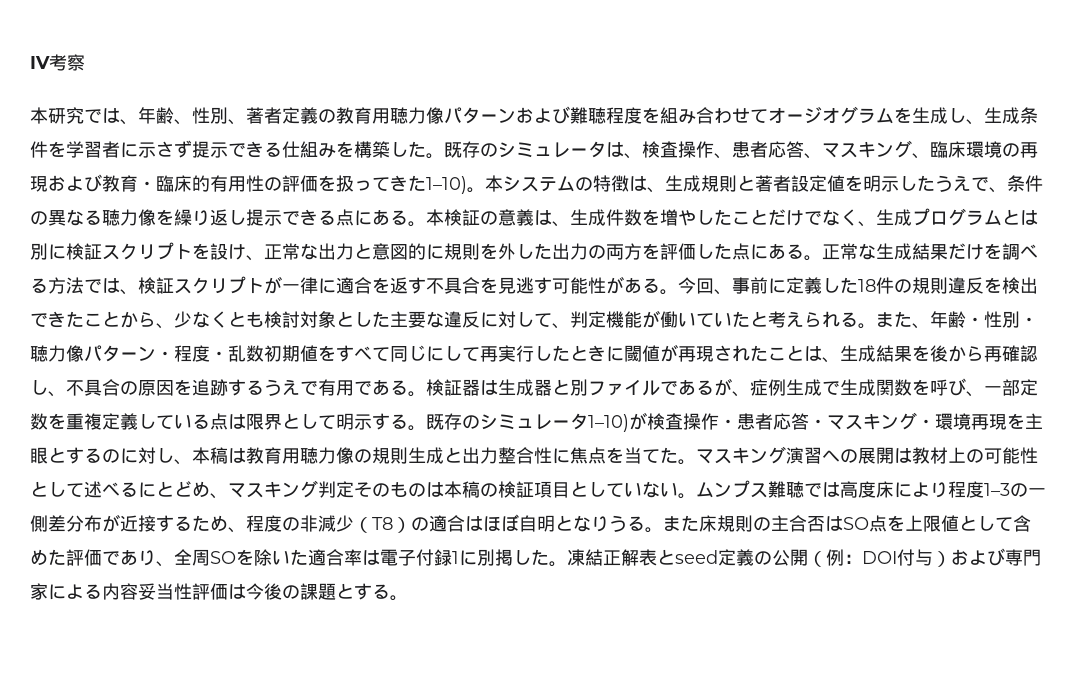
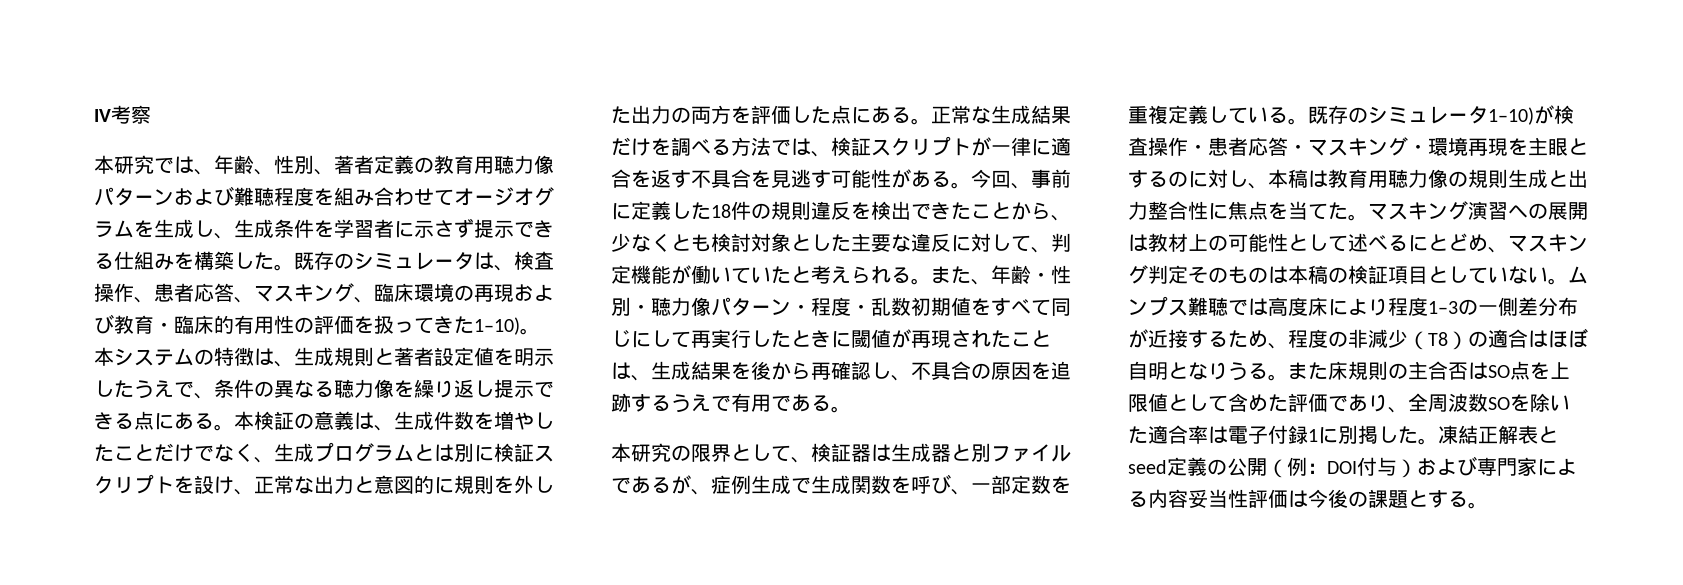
- また、年齢・性別・聴力像パターン・程度・乱数初期値をすべて同じにして再実行したときに閾値が再現されたことは、生成結果を後から再確認し、不具合の原因を追跡するうえで有用である。検証器は生成器と別ファイルであるが、症例生成で生成関数を呼び、一部定数を重複定義している点は限界として明示する。
+ また、年齢・性別・聴力像パターン・程度・乱数初期値をすべて同じにして再実行したときに閾値が再現されたことは、生成結果を後から再確認し、不具合の原因を追跡するうえで有用である。
+ 本研究の限界として、検証器は生成器と別ファイルであるが、症例生成で生成関数を呼び、一部定数を重複定義している。
- また床規則の主合否はSO点を上限値として含めた評価であり、全周SOを除いた適合率は電子付録1に別掲した。
+ また床規則の主合否はSO点を上限値として含めた評価であり、全周波数SOを除いた適合率は電子付録1に別掲した。

